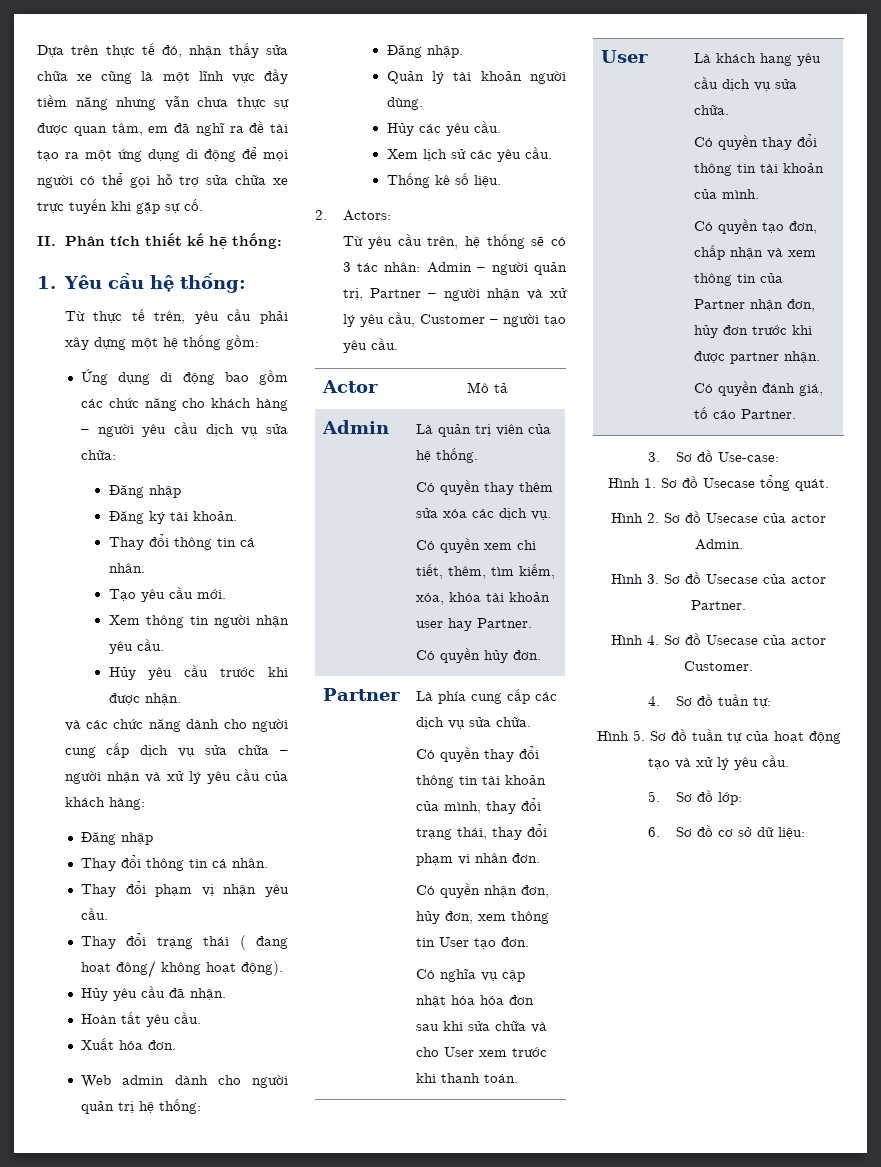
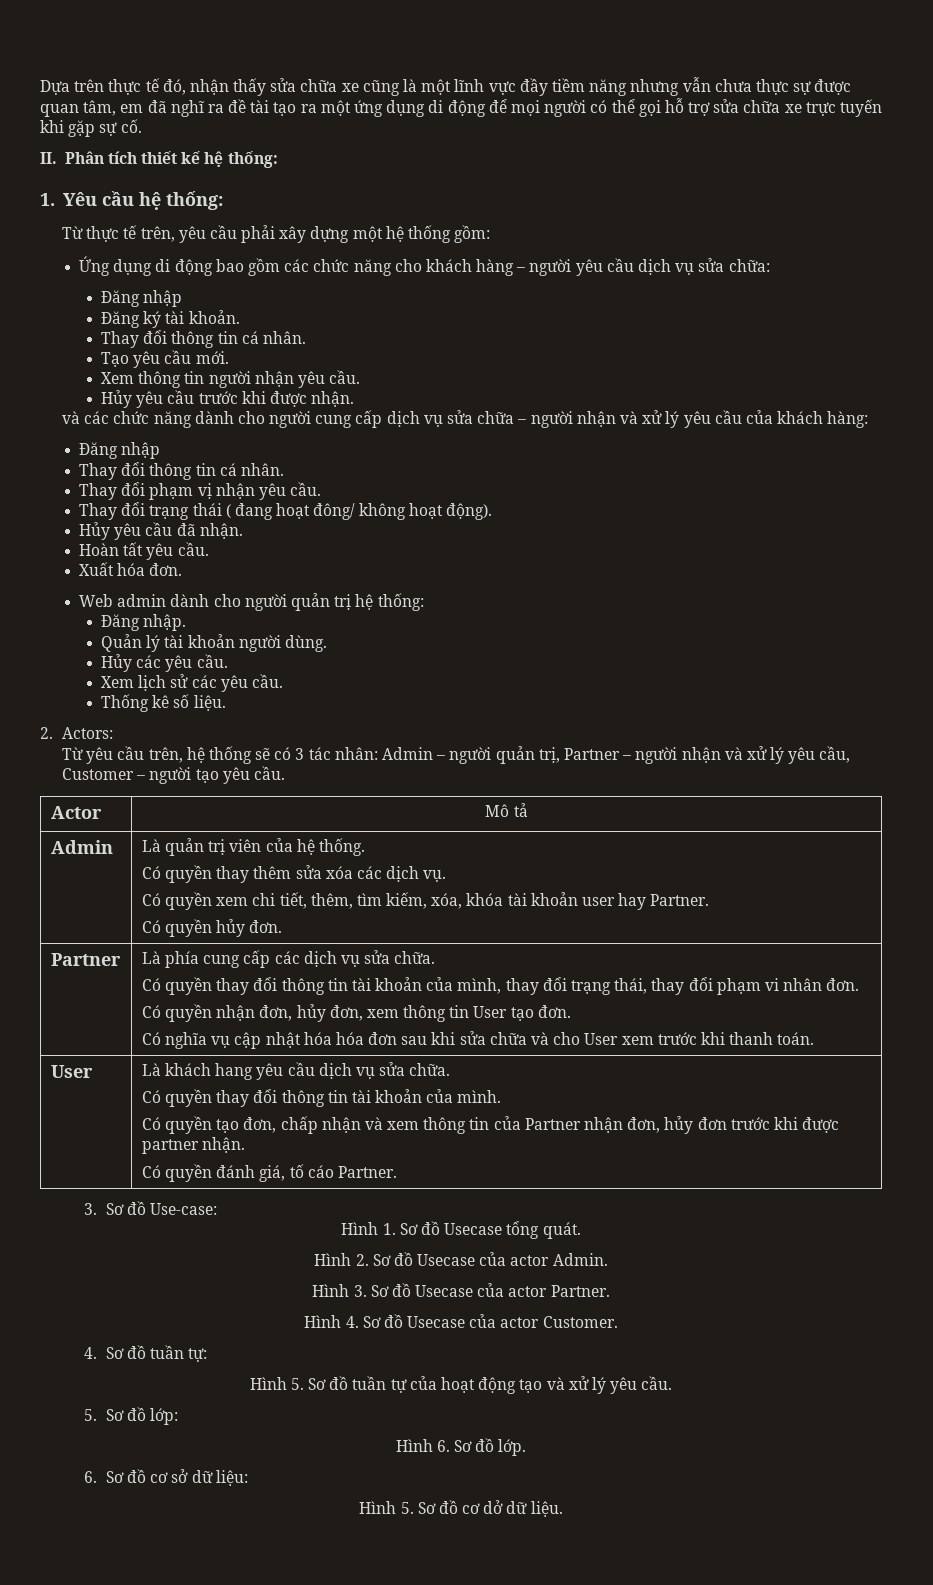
+ Hình 6. Sơ đồ lớp.
+ Hình 5. Sơ đồ cơ dở dữ liệu.

